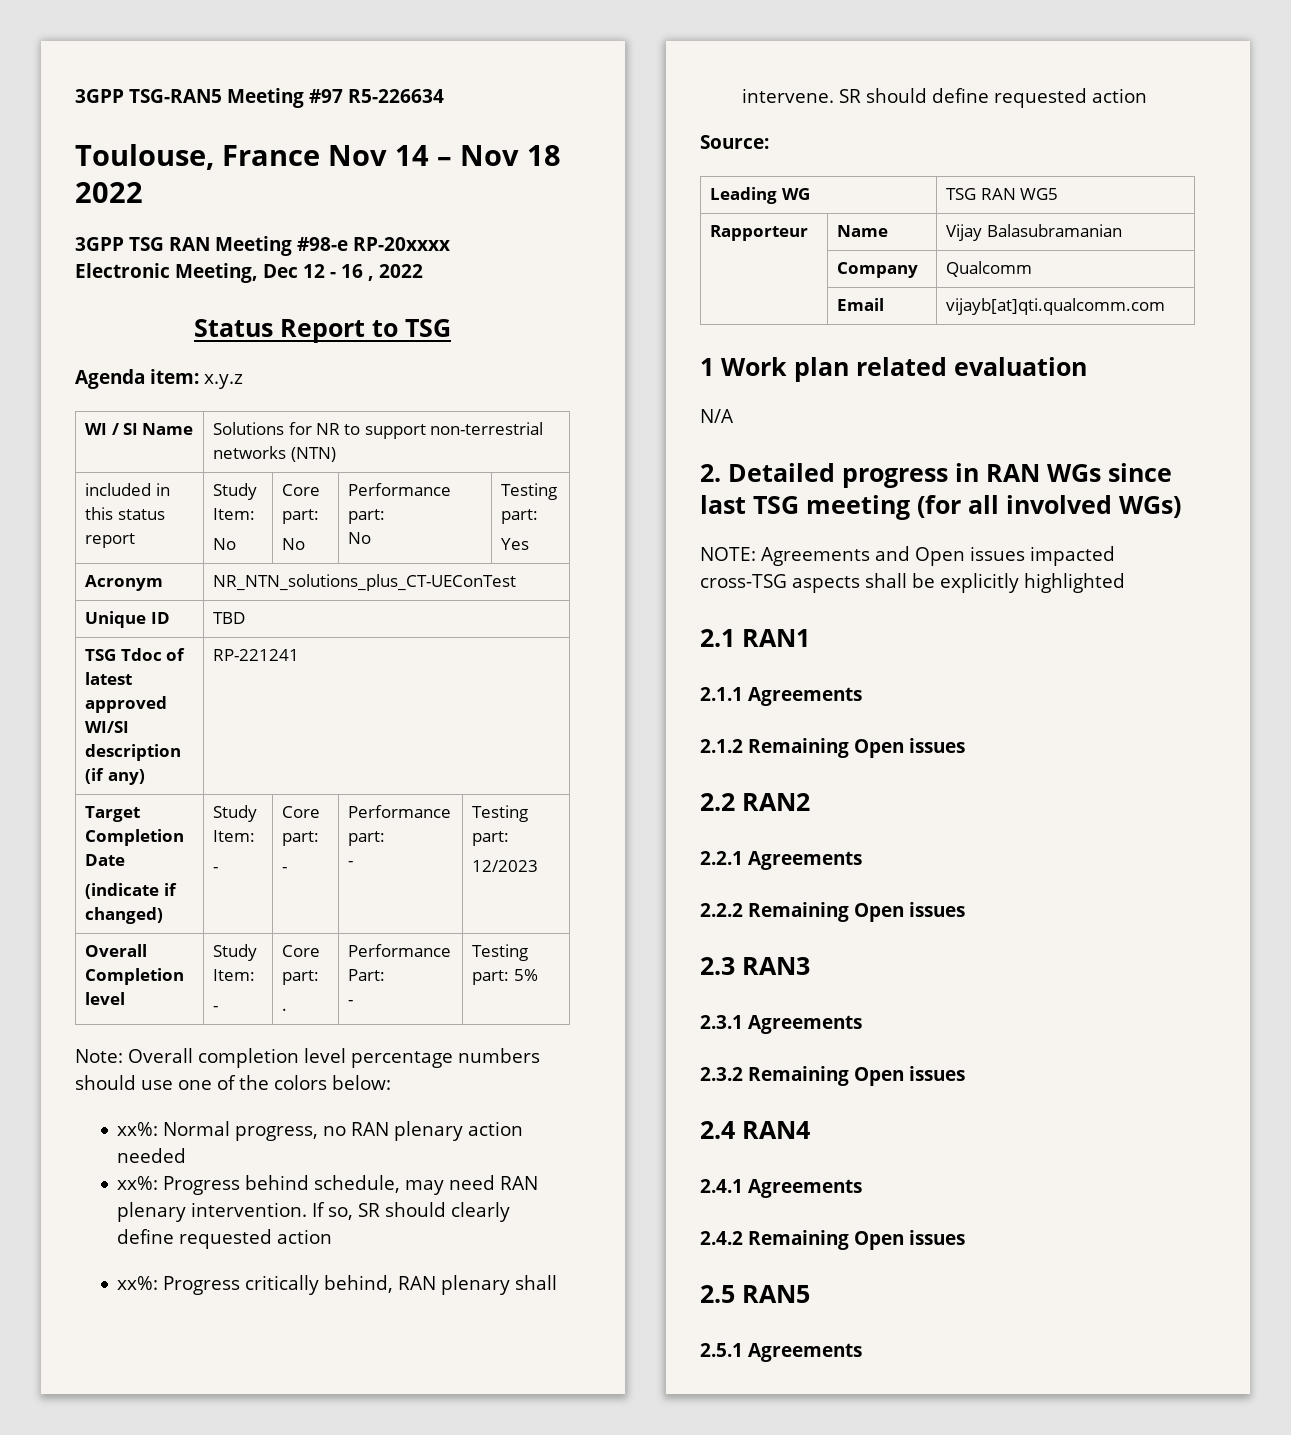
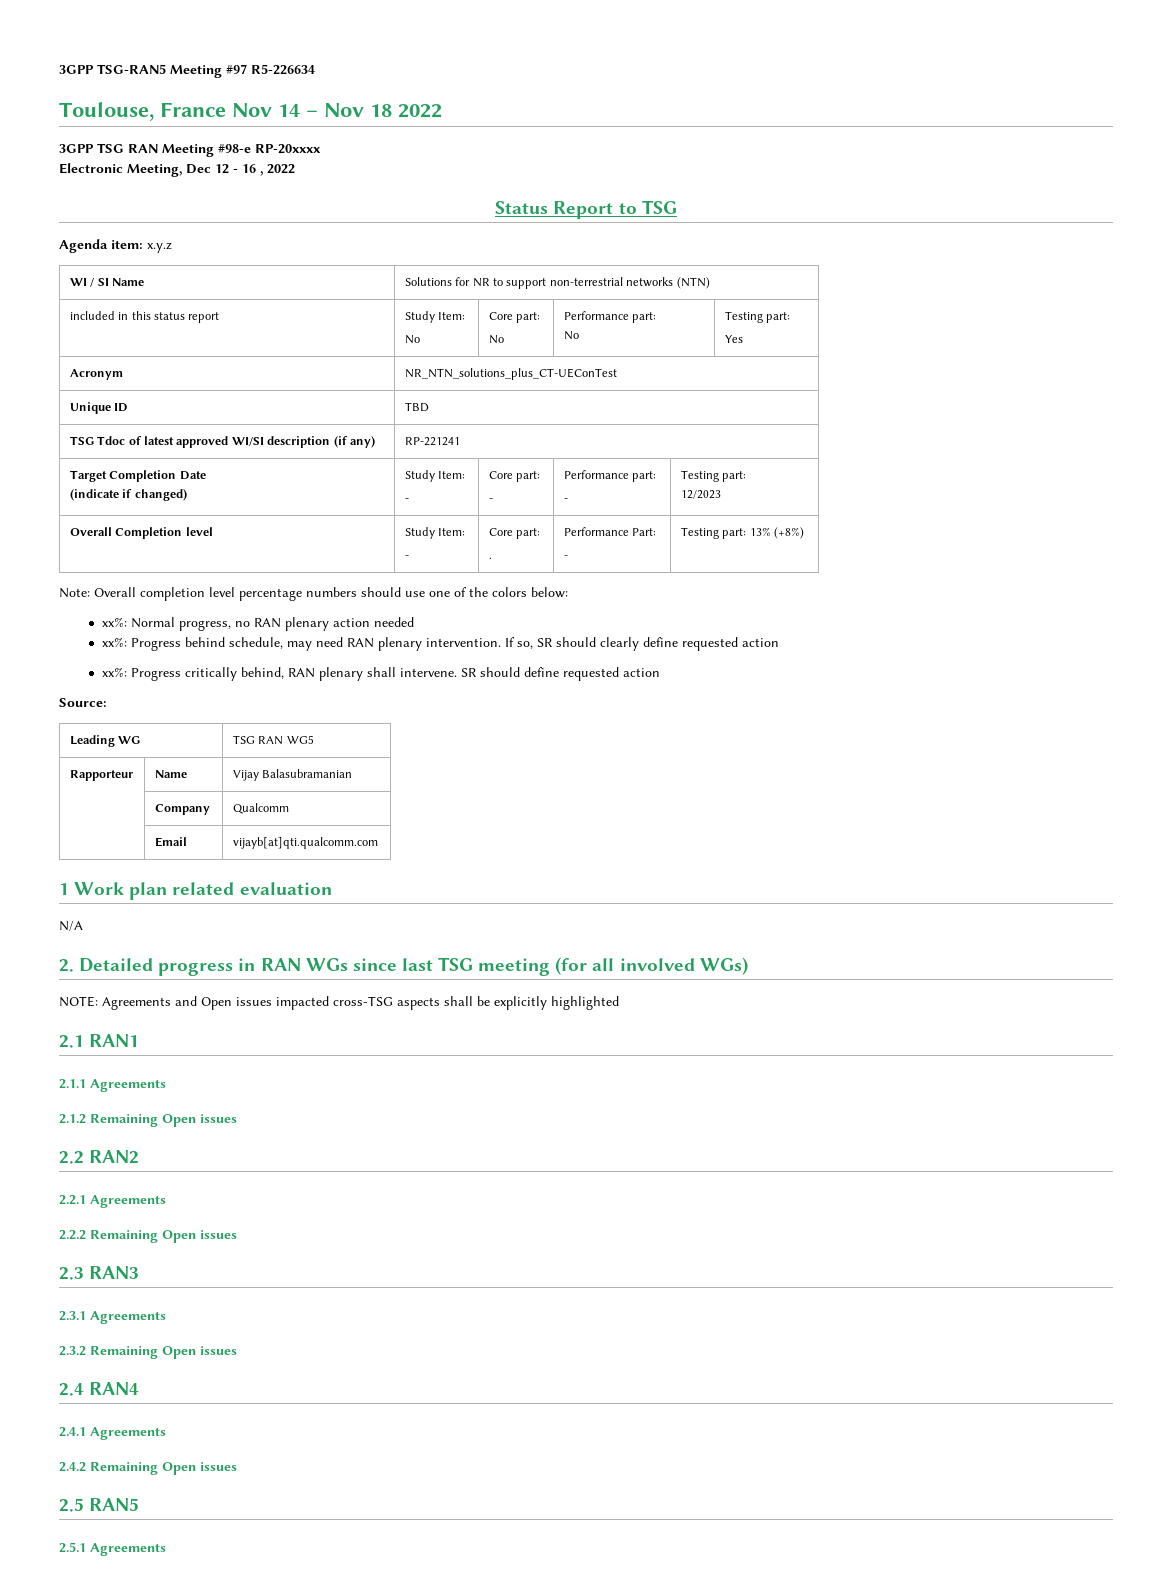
  Overall Completion level | Study Item:
  - | Core part:
  . | Performance Part:
- - | Testing part: 5%
+ - | Testing part: 13% (+8%)

